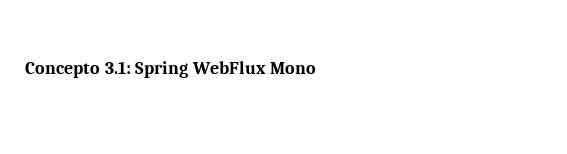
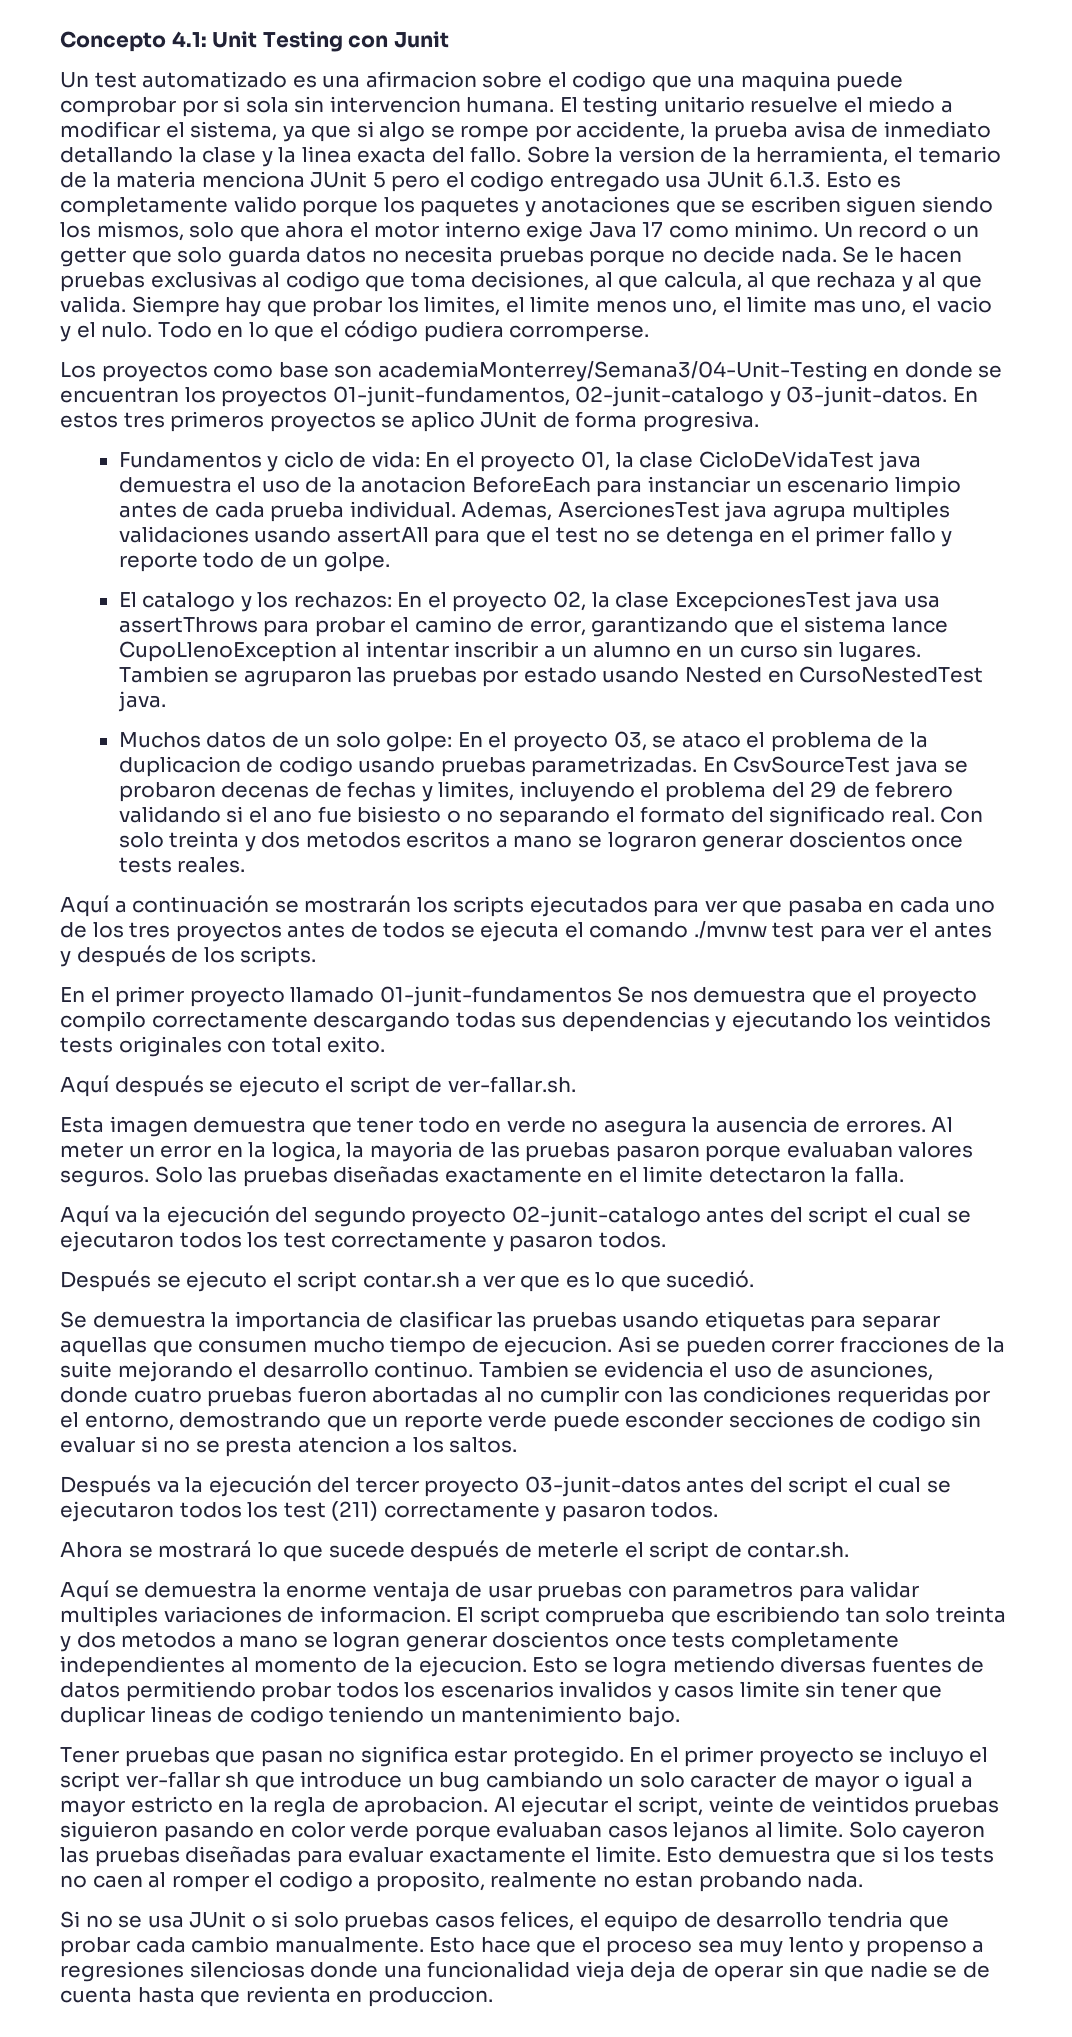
- Concepto 3.1: Spring WebFlux Mono
+ Concepto 4.1: Unit Testing con Junit
+ Un test automatizado es una afirmacion sobre el codigo que una maquina puede comprobar por si sola sin intervencion humana. El testing unitario resuelve el miedo a modificar el sistema, ya que si algo se rompe por accidente, la prueba avisa de inmediato detallando la clase y la linea exacta del fallo. Sobre la version de la herramienta, el temario de la materia menciona JUnit 5 pero el codigo entregado usa JUnit 6.1.3. Esto es completamente valido porque los paquetes y anotaciones que se escriben siguen siendo los mismos, solo que ahora el motor interno exige Java 17 como minimo. Un record o un getter que solo guarda datos no necesita pruebas porque no decide nada. Se le hacen pruebas exclusivas al codigo que toma decisiones, al que calcula, al que rechaza y al que valida. Siempre hay que probar los limites, el limite menos uno, el limite mas uno, el vacio y el nulo. Todo en lo que el código pudiera corromperse.
+ Los proyectos como base son academiaMonterrey/Semana3/04-Unit-Testing en donde se encuentran los proyectos 01-junit-fundamentos, 02-junit-catalogo y 03-junit-datos. En estos tres primeros proyectos se aplico JUnit de forma progresiva.
+ Fundamentos y ciclo de vida: En el proyecto 01, la clase CicloDeVidaTest java demuestra el uso de la anotacion BeforeEach para instanciar un escenario limpio antes de cada prueba individual. Ademas, AsercionesTest java agrupa multiples validaciones usando assertAll para que el test no se detenga en el primer fallo y reporte todo de un golpe.
+ El catalogo y los rechazos: En el proyecto 02, la clase ExcepcionesTest java usa assertThrows para probar el camino de error, garantizando que el sistema lance CupoLlenoException al intentar inscribir a un alumno en un curso sin lugares. Tambien se agruparon las pruebas por estado usando Nested en CursoNestedTest java.
+ Muchos datos de un solo golpe: En el proyecto 03, se ataco el problema de la duplicacion de codigo usando pruebas parametrizadas. En CsvSourceTest java se probaron decenas de fechas y limites, incluyendo el problema del 29 de febrero validando si el ano fue bisiesto o no separando el formato del significado real. Con solo treinta y dos metodos escritos a mano se lograron generar doscientos once tests reales.
+ Aquí a continuación se mostrarán los scripts ejecutados para ver que pasaba en cada uno de los tres proyectos antes de todos se ejecuta el comando ./mvnw test para ver el antes y después de los scripts.
+ En el primer proyecto llamado 01-junit-fundamentos Se nos demuestra que el proyecto compilo correctamente descargando todas sus dependencias y ejecutando los veintidos tests originales con total exito.
+ Aquí después se ejecuto el script de ver-fallar.sh.
+ Esta imagen demuestra que tener todo en verde no asegura la ausencia de errores. Al meter un error en la logica, la mayoria de las pruebas pasaron porque evaluaban valores seguros. Solo las pruebas diseñadas exactamente en el limite detectaron la falla.
+ Aquí va la ejecución del segundo proyecto 02-junit-catalogo antes del script el cual se ejecutaron todos los test correctamente y pasaron todos.
+ Después se ejecuto el script contar.sh a ver que es lo que sucedió.
+ Se demuestra la importancia de clasificar las pruebas usando etiquetas para separar aquellas que consumen mucho tiempo de ejecucion. Asi se pueden correr fracciones de la suite mejorando el desarrollo continuo. Tambien se evidencia el uso de asunciones, donde cuatro pruebas fueron abortadas al no cumplir con las condiciones requeridas por el entorno, demostrando que un reporte verde puede esconder secciones de codigo sin evaluar si no se presta atencion a los saltos.
+ Después va la ejecución del tercer proyecto 03-junit-datos antes del script el cual se ejecutaron todos los test (211) correctamente y pasaron todos.
+ Ahora se mostrará lo que sucede después de meterle el script de contar.sh.
+ Aquí se demuestra la enorme ventaja de usar pruebas con parametros para validar multiples variaciones de informacion. El script comprueba que escribiendo tan solo treinta y dos metodos a mano se logran generar doscientos once tests completamente independientes al momento de la ejecucion. Esto se logra metiendo diversas fuentes de datos permitiendo probar todos los escenarios invalidos y casos limite sin tener que duplicar lineas de codigo teniendo un mantenimiento bajo.
+ Tener pruebas que pasan no significa estar protegido. En el primer proyecto se incluyo el script ver-fallar sh que introduce un bug cambiando un solo caracter de mayor o igual a mayor estricto en la regla de aprobacion. Al ejecutar el script, veinte de veintidos pruebas siguieron pasando en color verde porque evaluaban casos lejanos al limite. Solo cayeron las pruebas diseñadas para evaluar exactamente el limite. Esto demuestra que si los tests no caen al romper el codigo a proposito, realmente no estan probando nada.
+ Si no se usa JUnit o si solo pruebas casos felices, el equipo de desarrollo tendria que probar cada cambio manualmente. Esto hace que el proceso sea muy lento y propenso a regresiones silenciosas donde una funcionalidad vieja deja de operar sin que nadie se de cuenta hasta que revienta en produccion.

